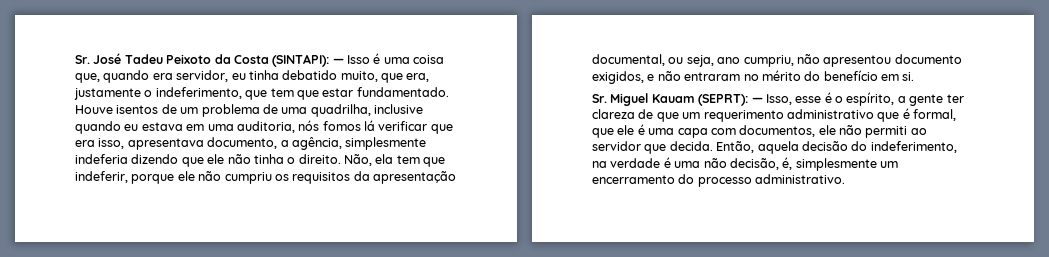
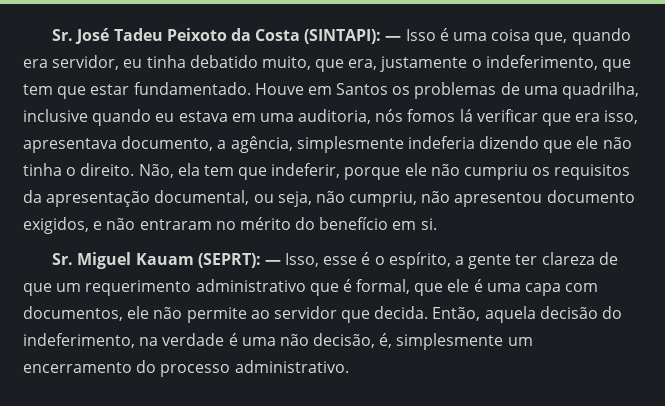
- Houve isentos de um problema de uma quadrilha, inclusive quando eu estava em uma auditoria, nós fomos lá verificar que era isso, apresentava documento, a agência, simplesmente indeferia dizendo que ele não tinha o direito.
+ Houve em Santos os problemas de uma quadrilha, inclusive quando eu estava em uma auditoria, nós fomos lá verificar que era isso, apresentava documento, a agência, simplesmente indeferia dizendo que ele não tinha o direito.
- Não, ela tem que indeferir, porque ele não cumpriu os requisitos da apresentação documental, ou seja, ano cumpriu, não apresentou documento exigidos, e não entraram no mérito do benefício em si.
+ Não, ela tem que indeferir, porque ele não cumpriu os requisitos da apresentação documental, ou seja, não cumpriu, não apresentou documento exigidos, e não entraram no mérito do benefício em si.
- Sr. Miguel Kauam (SEPRT): — Isso, esse é o espírito, a gente ter clareza de que um requerimento administrativo que é formal, que ele é uma capa com documentos, ele não permiti ao servidor que decida.
+ Sr. Miguel Kauam (SEPRT): — Isso, esse é o espírito, a gente ter clareza de que um requerimento administrativo que é formal, que ele é uma capa com documentos, ele não permite ao servidor que decida.

